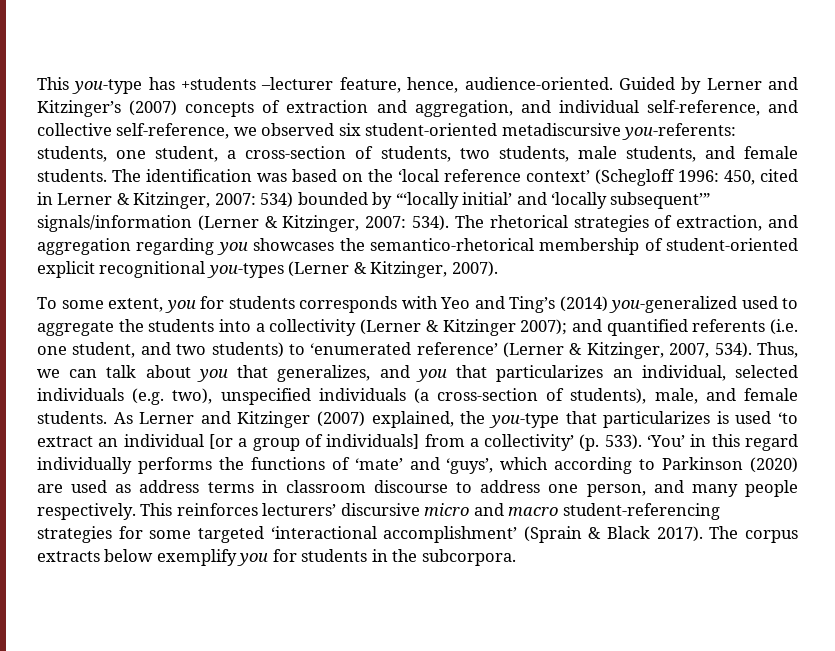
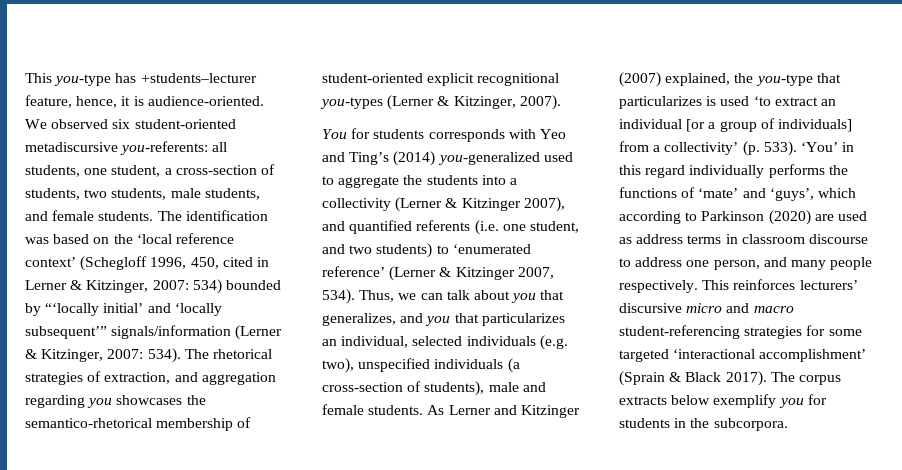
- This you-type has +students –lecturer feature, hence, audience-oriented. Guided by Lerner and Kitzinger’s (2007) concepts of extraction and aggregation, and individual self-reference, and collective self-reference, we observed six student-oriented metadiscursive you-referents: students, one student, a cross-section of students, two students, male students, and female students.
+ This you-type has +students–lecturer feature, hence, it is audience-oriented. We observed six student-oriented metadiscursive you-referents: all students, one student, a cross-section of students, two students, male students, and female students.
- The identification was based on the ‘local reference context’ (Schegloff 1996: 450, cited in Lerner & Kitzinger, 2007: 534) bounded by “‘locally initial’ and ‘locally subsequent’” signals/information (Lerner & Kitzinger, 2007: 534).
+ The identification was based on the ‘local reference context’ (Schegloff 1996, 450, cited in Lerner & Kitzinger, 2007: 534) bounded by “‘locally initial’ and ‘locally subsequent’” signals/information (Lerner & Kitzinger, 2007: 534).
- To some extent, you for students corresponds with Yeo and Ting’s (2014) you-generalized used to aggregate the students into a collectivity (Lerner & Kitzinger 2007); and quantified referents (i.e. one student, and two students) to ‘enumerated reference’ (Lerner & Kitzinger, 2007, 534).
+ You for students corresponds with Yeo and Ting’s (2014) you-generalized used to aggregate the students into a collectivity (Lerner & Kitzinger 2007), and quantified referents (i.e. one student, and two students) to ‘enumerated reference’ (Lerner & Kitzinger 2007, 534).
- Thus, we can talk about you that generalizes, and you that particularizes an individual, selected individuals (e.g. two), unspecified individuals (a cross-section of students), male, and female students.
+ Thus, we can talk about you that generalizes, and you that particularizes an individual, selected individuals (e.g. two), unspecified individuals (a cross-section of students), male and female students.

